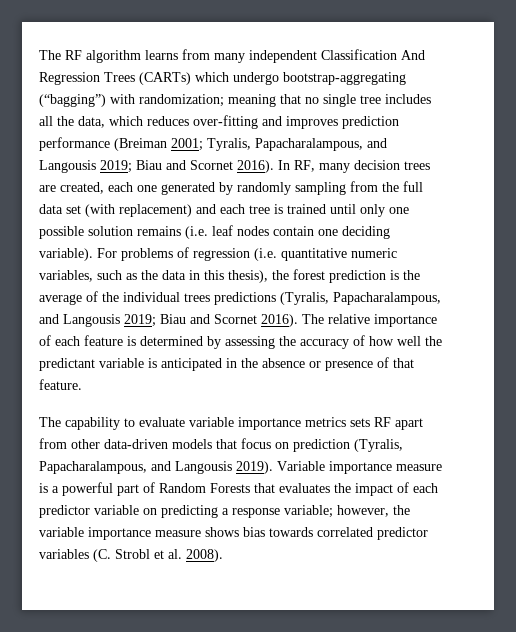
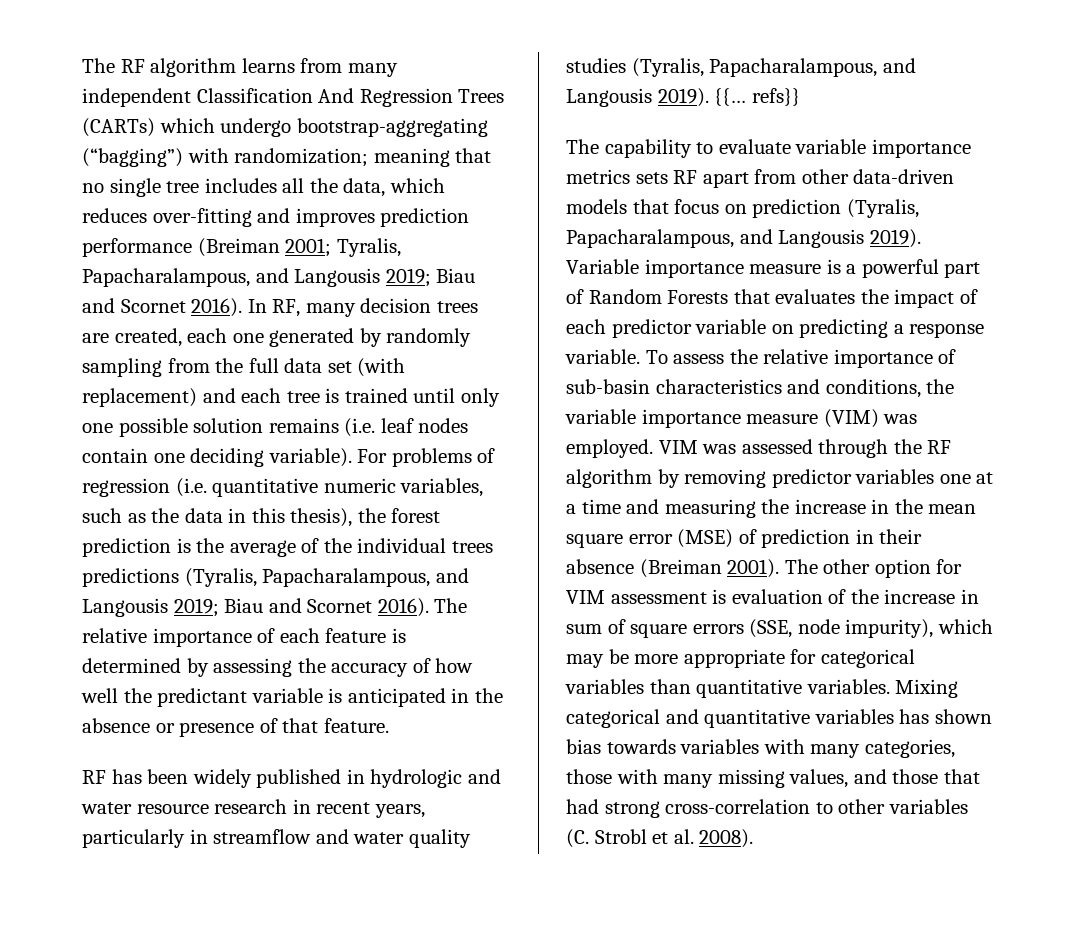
+ RF has been widely published in hydrologic and water resource research in recent years, particularly in streamflow and water quality studies (Tyralis, Papacharalampous, and Langousis 2019). {{… refs}}
- Variable importance measure is a powerful part of Random Forests that evaluates the impact of each predictor variable on predicting a response variable; however, the variable importance measure shows bias towards correlated predictor variables (C. Strobl et al. 2008).
+ Variable importance measure is a powerful part of Random Forests that evaluates the impact of each predictor variable on predicting a response variable. To assess the relative importance of sub-basin characteristics and conditions, the variable importance measure (VIM) was employed. VIM was assessed through the RF algorithm by removing predictor variables one at a time and measuring the increase in the mean square error (MSE) of prediction in their absence (Breiman 2001). The other option for VIM assessment is evaluation of the increase in sum of square errors (SSE, node impurity), which may be more appropriate for categorical variables than quantitative variables. Mixing categorical and quantitative variables has shown bias towards variables with many categories, those with many missing values, and those that had strong cross-correlation to other variables (C. Strobl et al. 2008).

